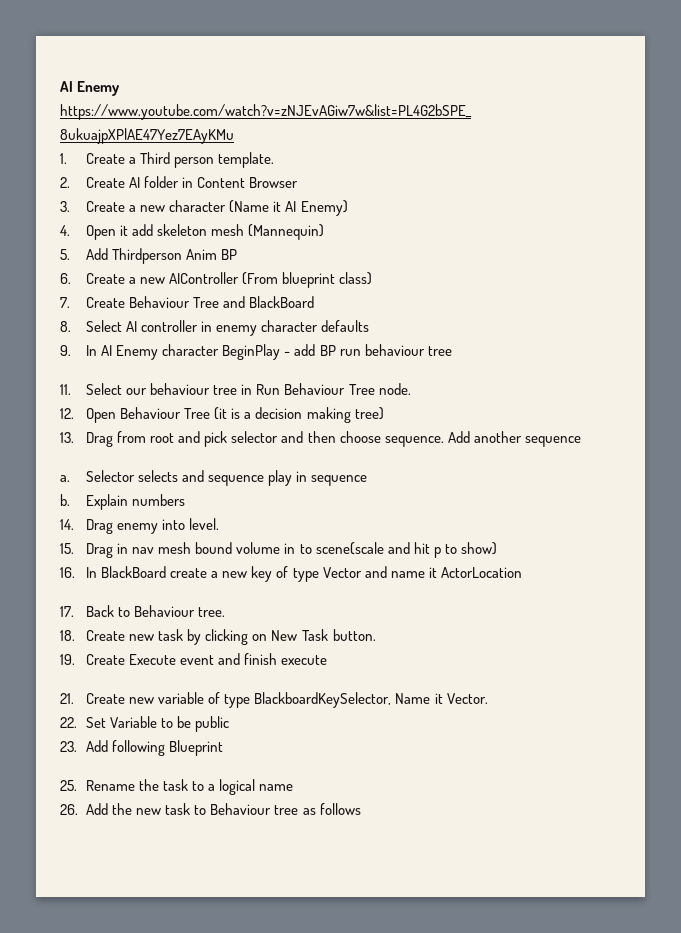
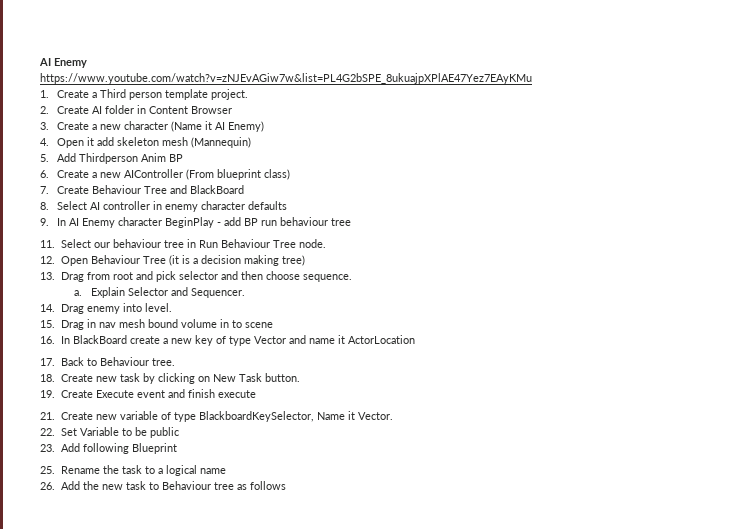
- 1. Create a Third person template.
+ 1. Create a Third person template project.
- 13. Drag from root and pick selector and then choose sequence. Add another sequence
- a. Selector selects and sequence play in sequence
- b. Explain numbers
+ 13. Drag from root and pick selector and then choose sequence.
+ a. Explain Selector and Sequencer.
- 15. Drag in nav mesh bound volume in to scene(scale and hit p to show)
+ 15. Drag in nav mesh bound volume in to scene

